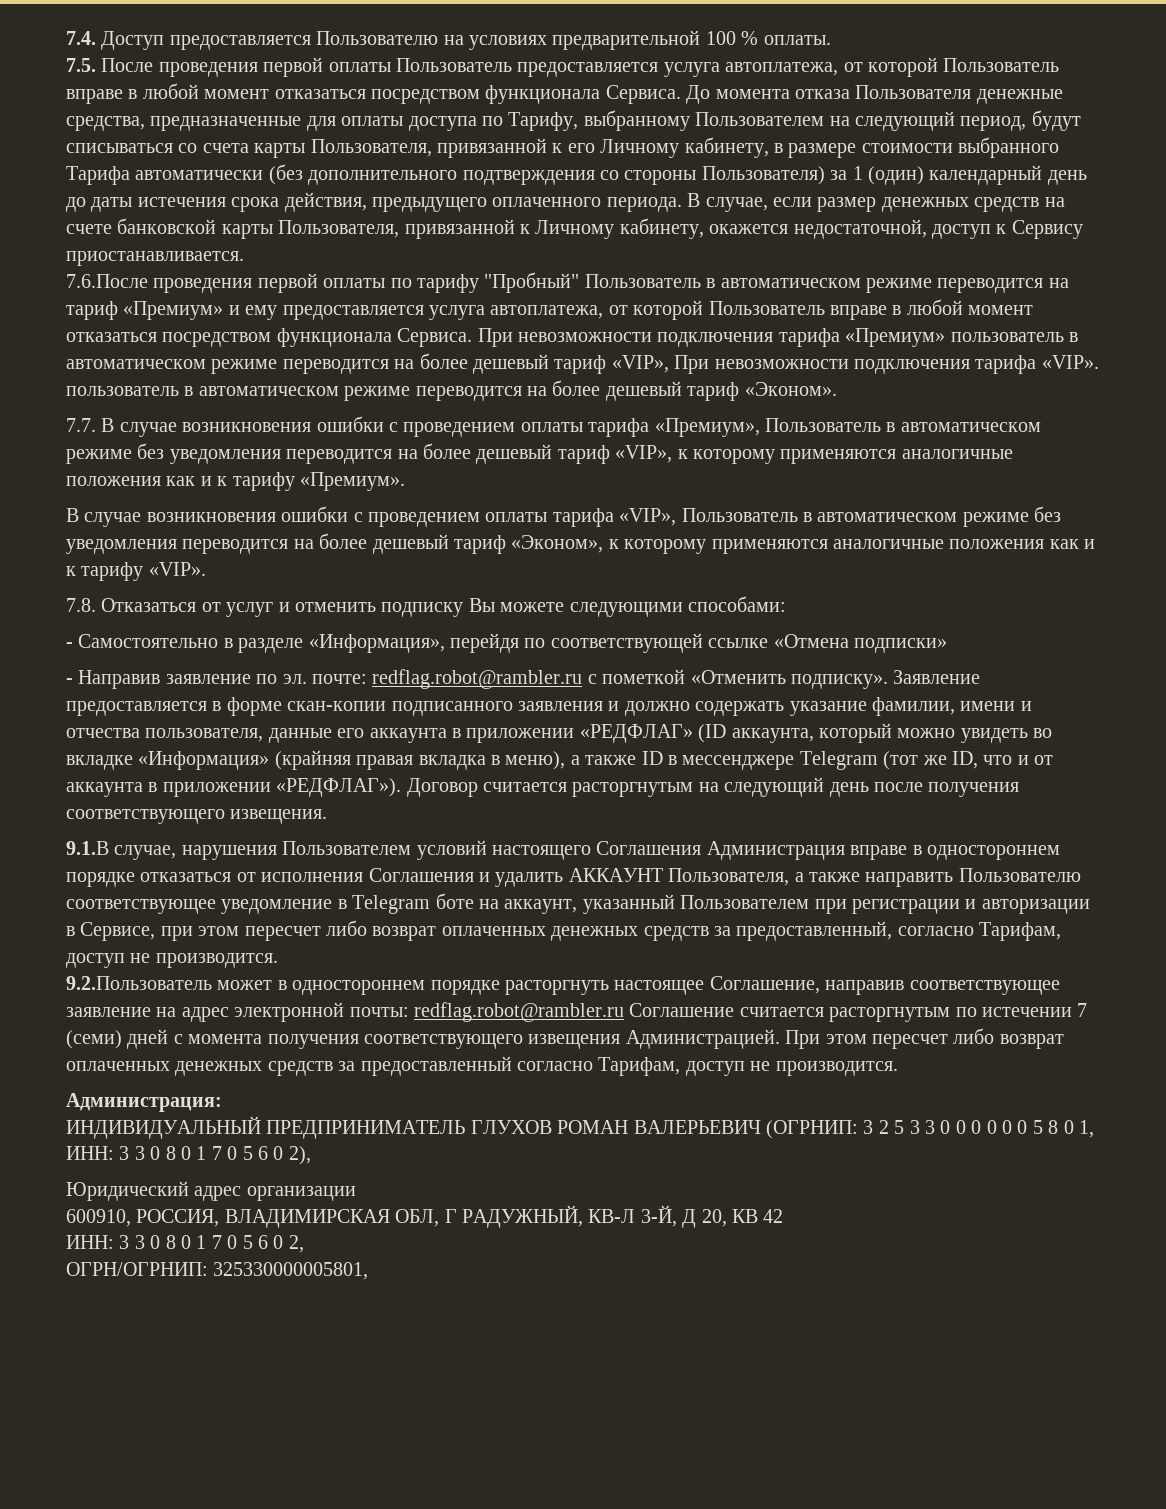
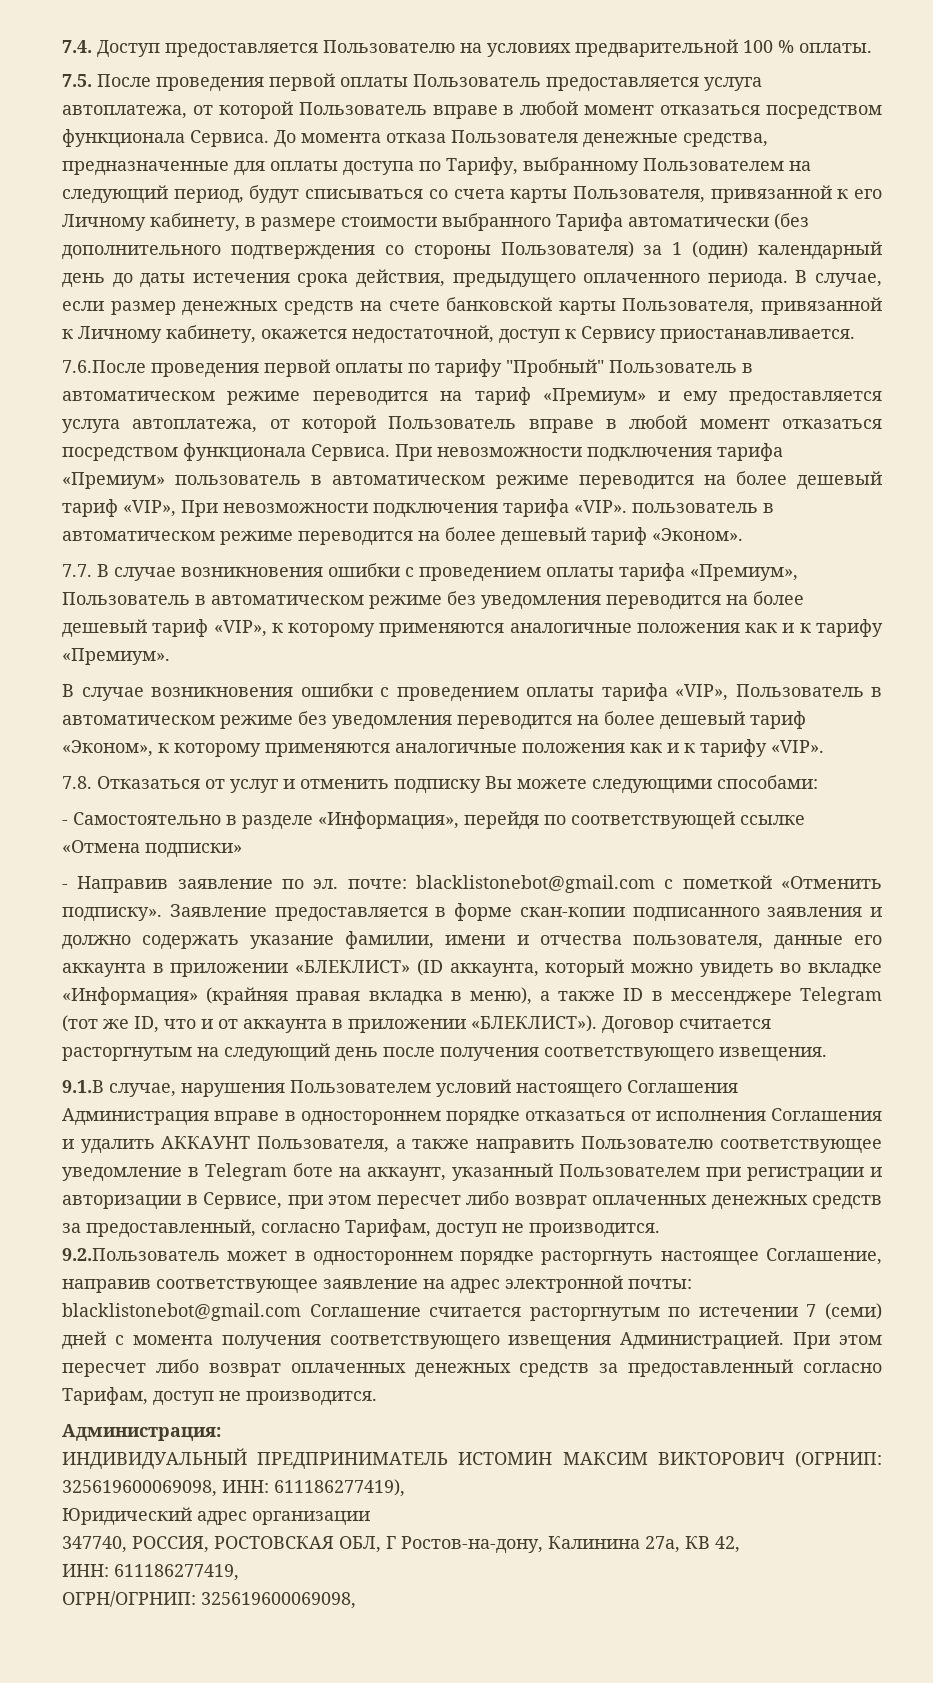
- - Направив заявление по эл. почте: redflag.robot@rambler.ru с пометкой «Отменить подписку».
+ - Направив заявление по эл. почте: blacklistonebot@gmail.com с пометкой «Отменить подписку».
- Заявление предоставляется в форме скан-копии подписанного заявления и должно содержать указание фамилии, имени и отчества пользователя, данные его аккаунта в приложении «РЕДФЛАГ» (ID аккаунта, который можно увидеть во вкладке «Информация» (крайняя правая вкладка в меню), а также ID в мессенджере Telegram (тот же ID, что и от аккаунта в приложении «РЕДФЛАГ»).
+ Заявление предоставляется в форме скан-копии подписанного заявления и должно содержать указание фамилии, имени и отчества пользователя, данные его аккаунта в приложении «БЛЕКЛИСТ» (ID аккаунта, который можно увидеть во вкладке «Информация» (крайняя правая вкладка в меню), а также ID в мессенджере Telegram (тот же ID, что и от аккаунта в приложении «БЛЕКЛИСТ»).
- 9.2.Пользователь может в одностороннем порядке расторгнуть настоящее Соглашение, направив соответствующее заявление на адрес электронной почты: redflag.robot@rambler.ru Соглашение считается расторгнутым по истечении 7 (семи) дней с момента получения соответствующего извещения Администрацией.
+ 9.2.Пользователь может в одностороннем порядке расторгнуть настоящее Соглашение, направив соответствующее заявление на адрес электронной почты: blacklistonebot@gmail.com Соглашение считается расторгнутым по истечении 7 (семи) дней с момента получения соответствующего извещения Администрацией.
- ИНДИВИДУАЛЬНЫЙ ПРЕДПРИНИМАТЕЛЬ ГЛУХОВ РОМАН ВАЛЕРЬЕВИЧ (ОГРНИП: 3 2 5 3 3 0 0 0 0 0 0 5 8 0 1, ИНН: 3 3 0 8 0 1 7 0 5 6 0 2),
+ ИНДИВИДУАЛЬНЫЙ ПРЕДПРИНИМАТЕЛЬ ИСТОМИН МАКСИМ ВИКТОРОВИЧ (ОГРНИП: 325619600069098, ИНН: 611186277419),
  Юридический адрес организации
- 600910, РОССИЯ, ВЛАДИМИРСКАЯ ОБЛ, Г РАДУЖНЫЙ, КВ-Л 3-Й, Д 20, КВ 42
- ИНН: 3 3 0 8 0 1 7 0 5 6 0 2,
+ 347740, РОССИЯ, РОСТОВСКАЯ ОБЛ, Г Ростов-на-дону, Калинина 27а, КВ 42,
+ ИНН: 611186277419,
- ОГРН/ОГРНИП: 325330000005801,
+ ОГРН/ОГРНИП: 325619600069098,

